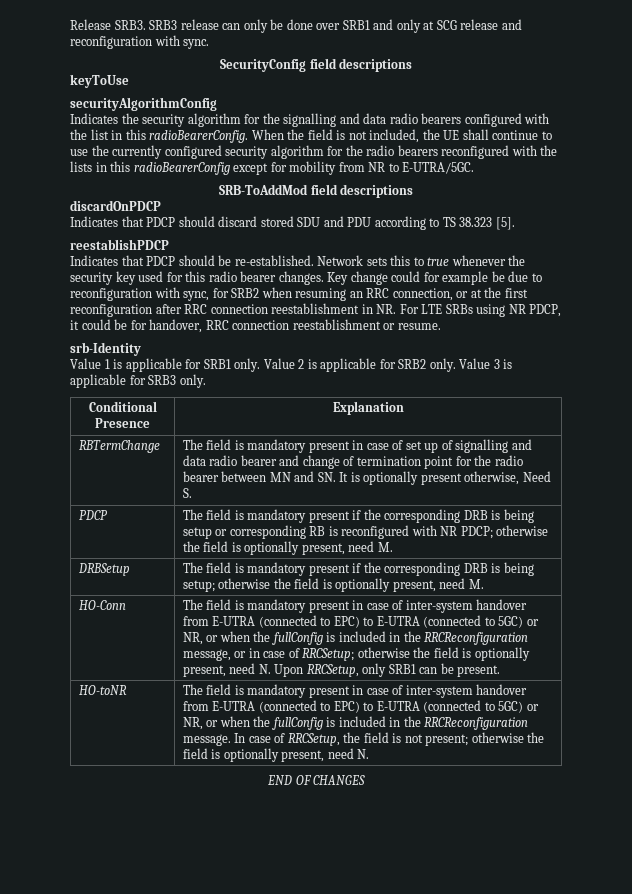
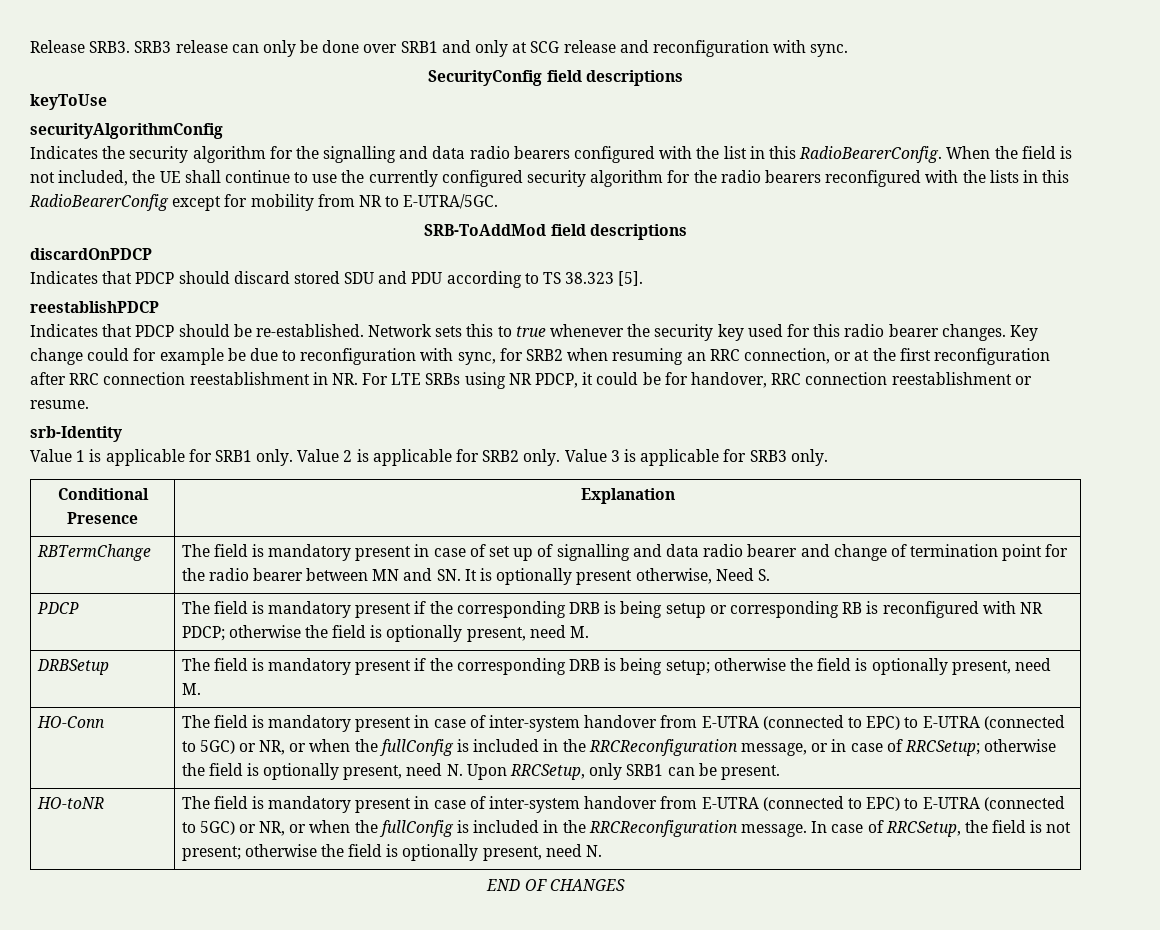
- Indicates the security algorithm for the signalling and data radio bearers configured with the list in this radioBearerConfig.
+ Indicates the security algorithm for the signalling and data radio bearers configured with the list in this RadioBearerConfig.
- When the field is not included, the UE shall continue to use the currently configured security algorithm for the radio bearers reconfigured with the lists in this radioBearerConfig except for mobility from NR to E-UTRA/5GC.
+ When the field is not included, the UE shall continue to use the currently configured security algorithm for the radio bearers reconfigured with the lists in this RadioBearerConfig except for mobility from NR to E-UTRA/5GC.

